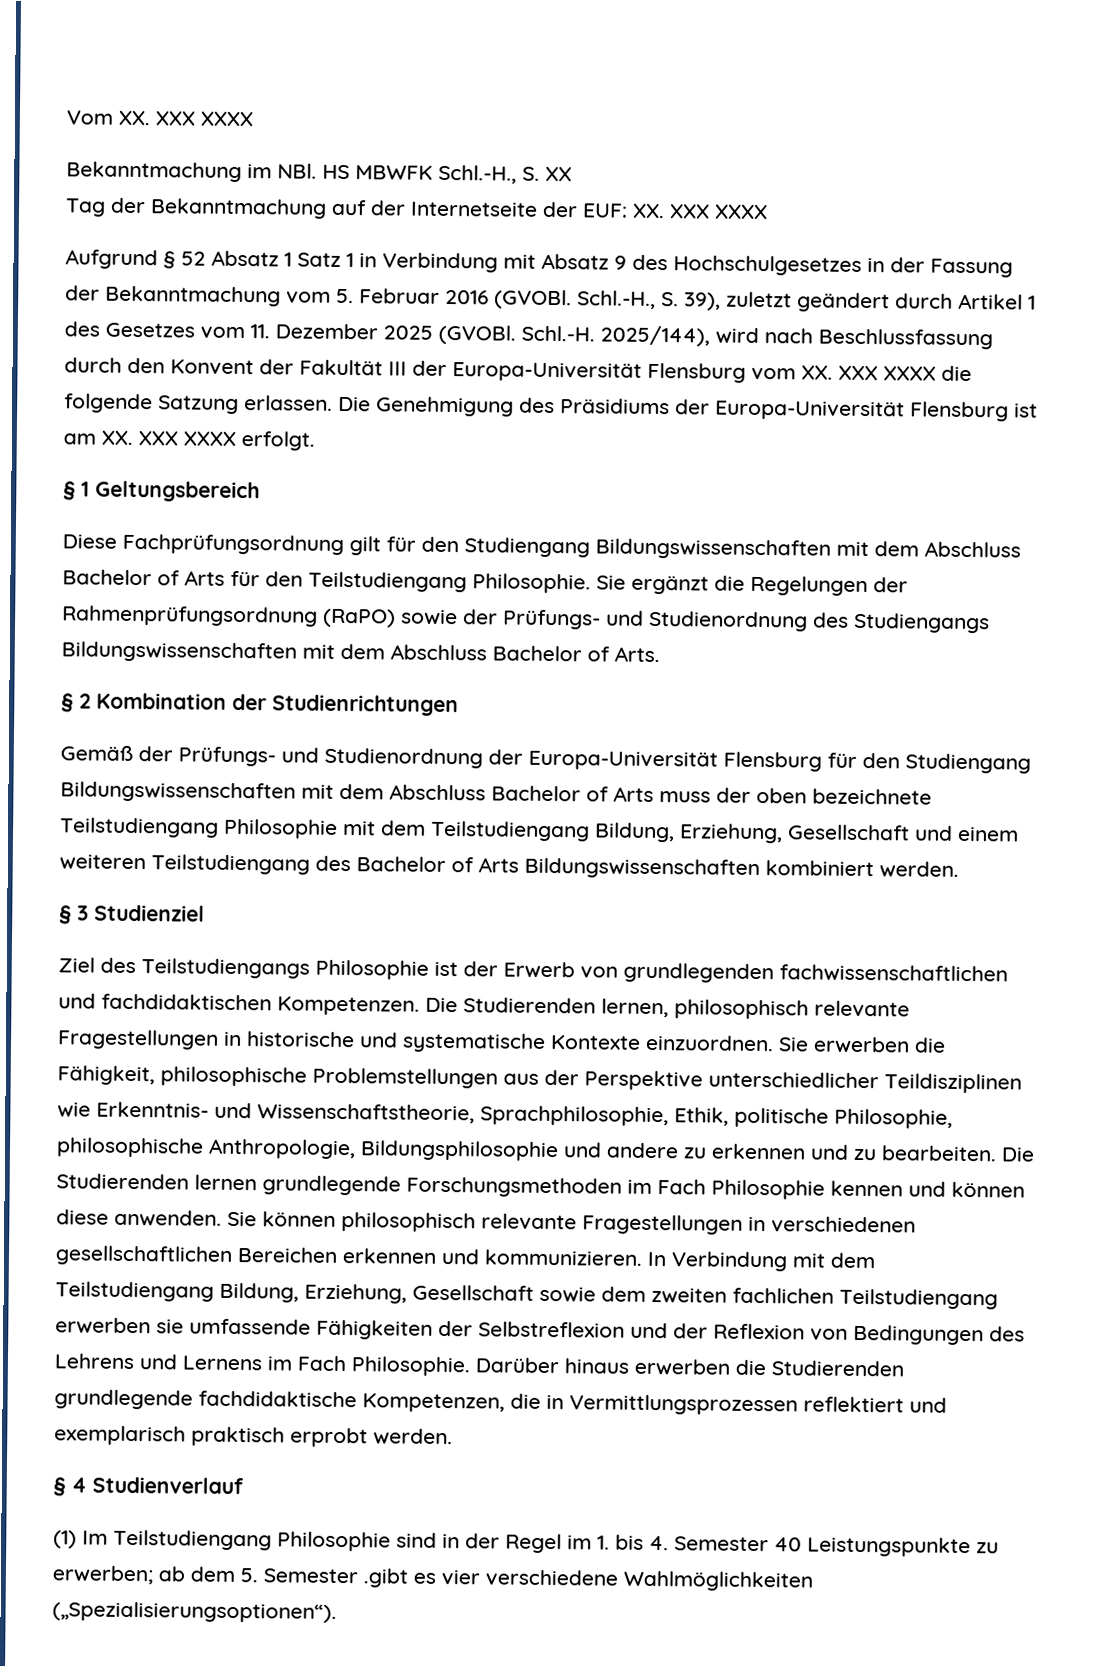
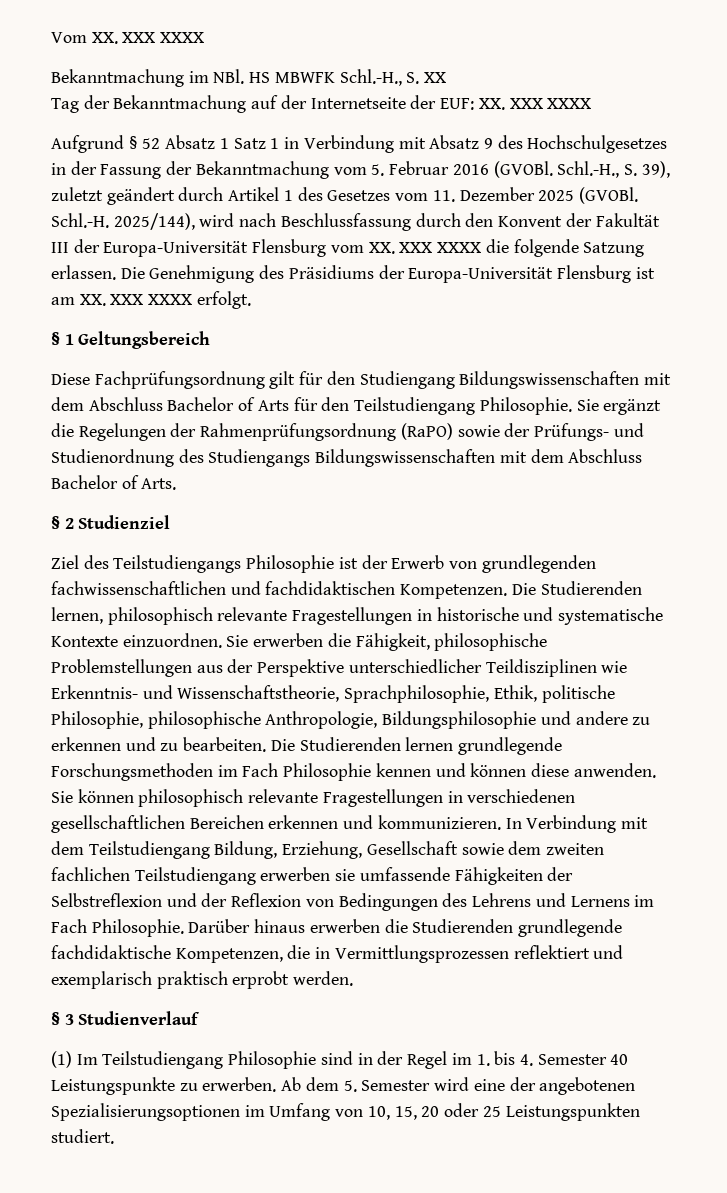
- § 2 Kombination der Studienrichtungen
- Gemäß der Prüfungs- und Studienordnung der Europa-Universität Flensburg für den Studiengang Bildungswissenschaften mit dem Abschluss Bachelor of Arts muss der oben bezeichnete Teilstudiengang Philosophie mit dem Teilstudiengang Bildung, Erziehung, Gesellschaft und einem weiteren Teilstudiengang des Bachelor of Arts Bildungswissenschaften kombiniert werden.
- § 3 Studienziel
+ § 2 Studienziel
- § 4 Studienverlauf
+ § 3 Studienverlauf
- (1) Im Teilstudiengang Philosophie sind in der Regel im 1. bis 4. Semester 40 Leistungspunkte zu erwerben; ab dem 5. Semester .gibt es vier verschiedene Wahlmöglichkeiten („Spezialisierungsoptionen“).
+ (1) Im Teilstudiengang Philosophie sind in der Regel im 1. bis 4. Semester 40 Leistungspunkte zu erwerben. Ab dem 5. Semester wird eine der angebotenen Spezialisierungsoptionen im Umfang von 10, 15, 20 oder 25 Leistungspunkten studiert.

